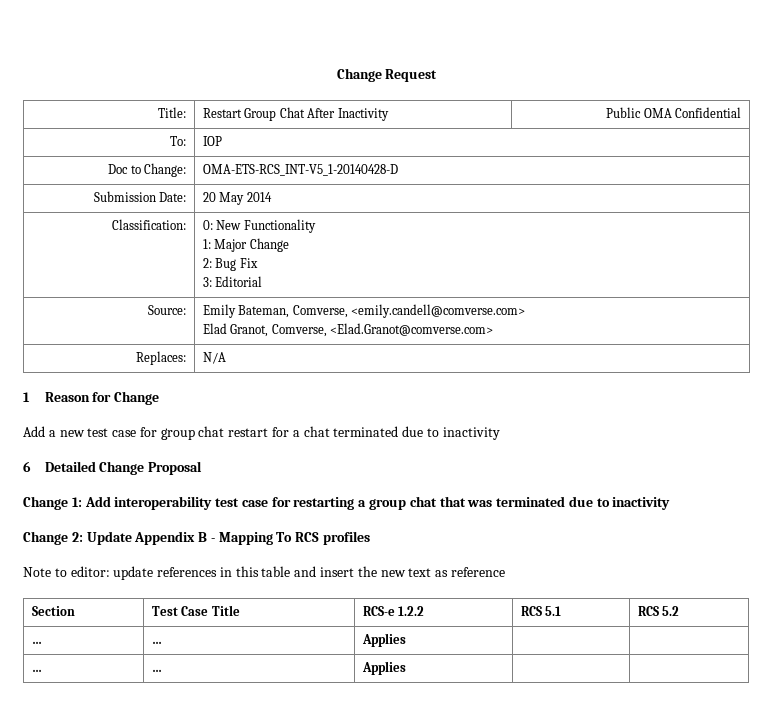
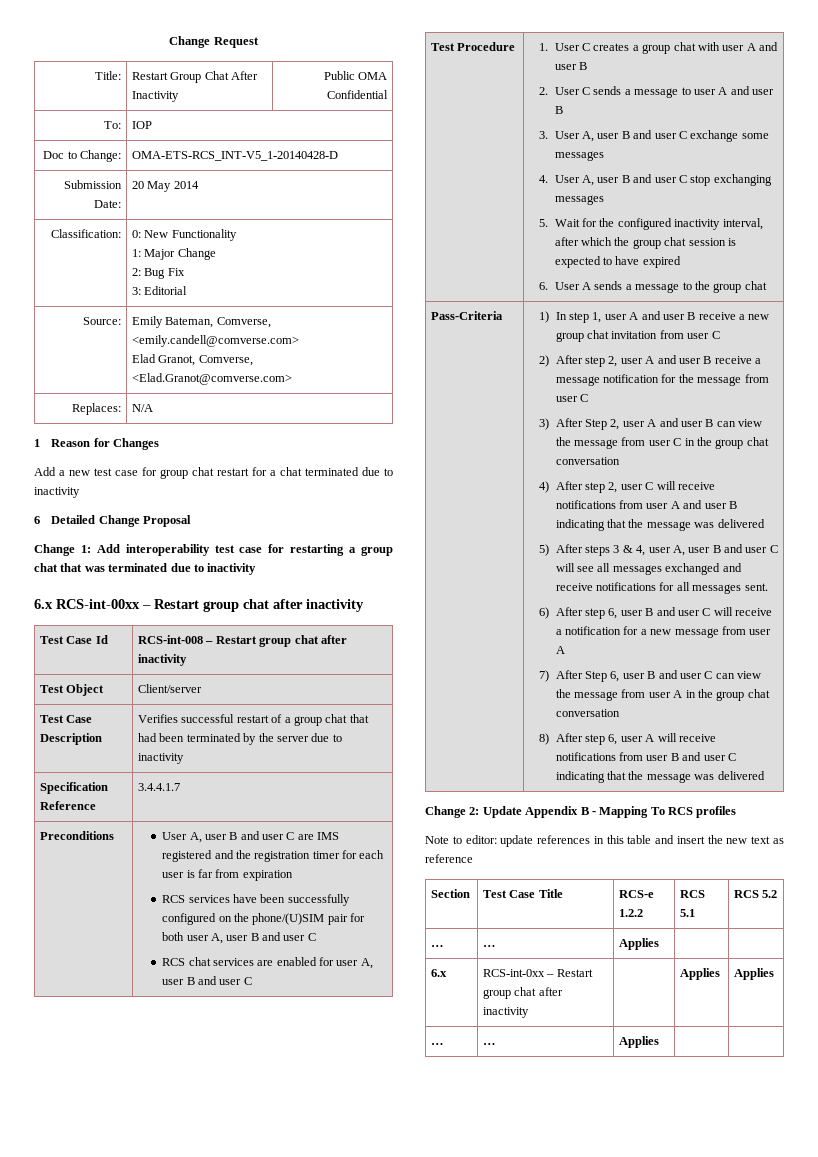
- 1 Reason for Change
+ 1 Reason for Changes
+ 6.x RCS-int-00xx – Restart group chat after inactivity
+ Test Case Id | RCS-int-008 – Restart group chat after inactivity
+ Test Object | Client/server
+ Test Case Description | Verifies successful restart of a group chat that had been terminated by the server due to inactivity
+ Specification Reference | 3.4.4.1.7
+ Preconditions | User A, user B and user C are IMS registered and the registration timer for each user is far from expiration
+ RCS services have been successfully configured on the phone/(U)SIM pair for both user A, user B and user C
+ RCS chat services are enabled for user A, user B and user C
+ Test Procedure | 1. User C creates a group chat with user A and user B
+ 2. User C sends a message to user A and user B
+ 3. User A, user B and user C exchange some messages
+ 4. User A, user B and user C stop exchanging messages
+ 5. Wait for the configured inactivity interval, after which the group chat session is expected to have expired
+ 6. User A sends a message to the group chat
+ Pass-Criteria | 1) In step 1, user A and user B receive a new group chat invitation from user C
+ 2) After step 2, user A and user B receive a message notification for the message from user C
+ 3) After Step 2, user A and user B can view the message from user C in the group chat conversation
+ 4) After step 2, user C will receive notifications from user A and user B indicating that the message was delivered
+ 5) After steps 3 & 4, user A, user B and user C will see all messages exchanged and receive notifications for all messages sent.
+ 6) After step 6, user B and user C will receive a notification for a new message from user A
+ 7) After Step 6, user B and user C can view the message from user A in the group chat conversation
+ 8) After step 6, user A will receive notifications from user B and user C indicating that the message was delivered
+ 6.x | RCS-int-0xx – Restart group chat after inactivity | | Applies | Applies

